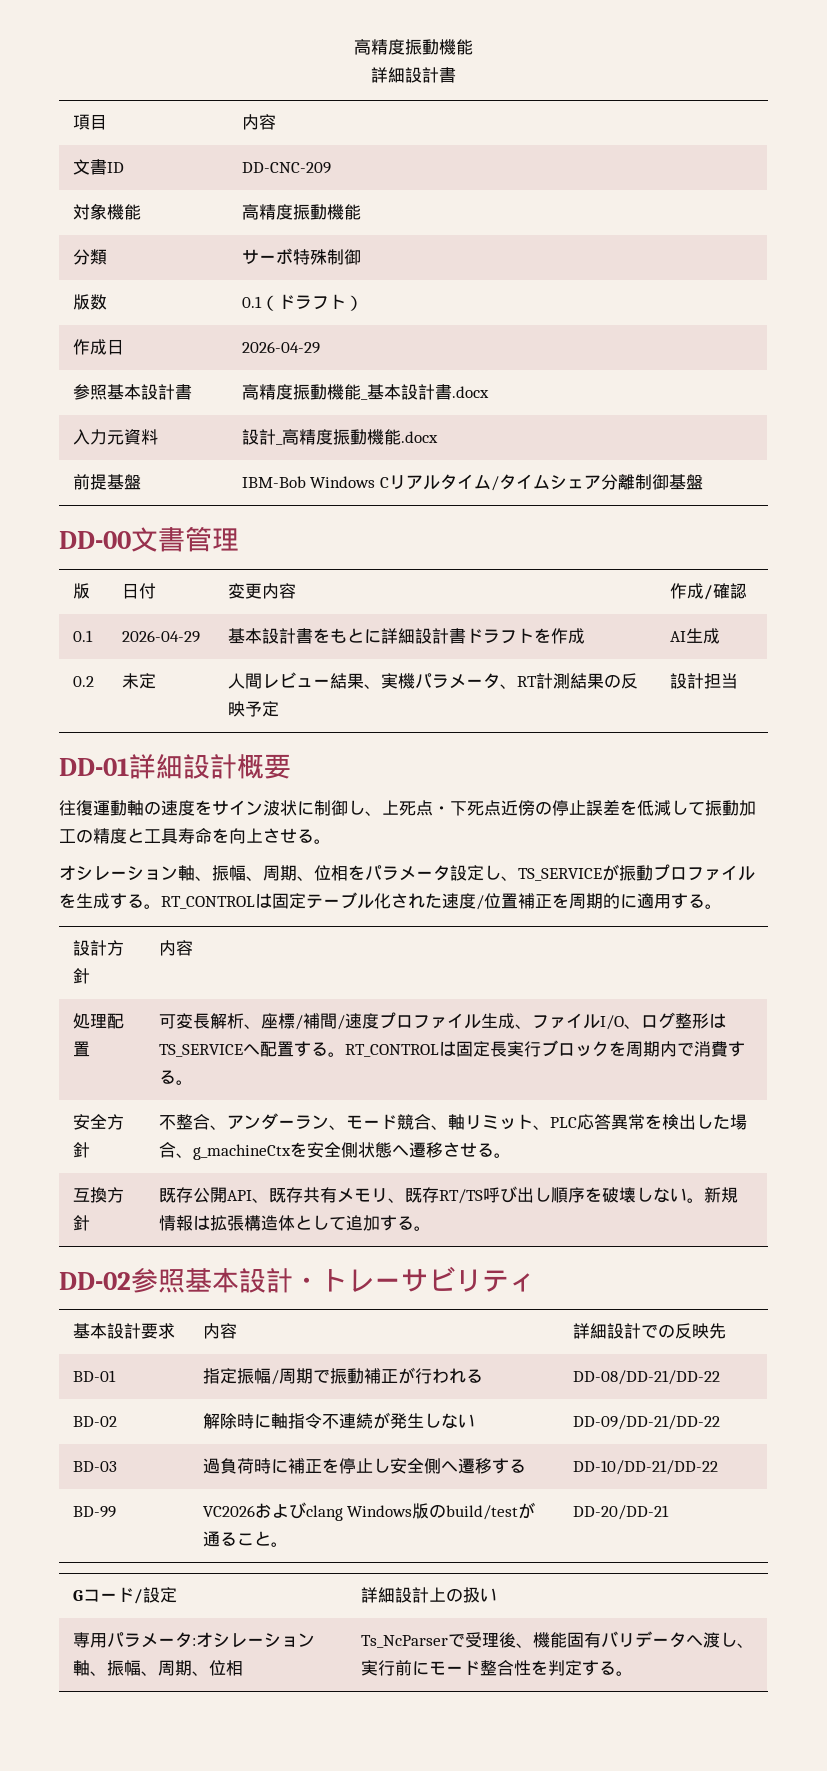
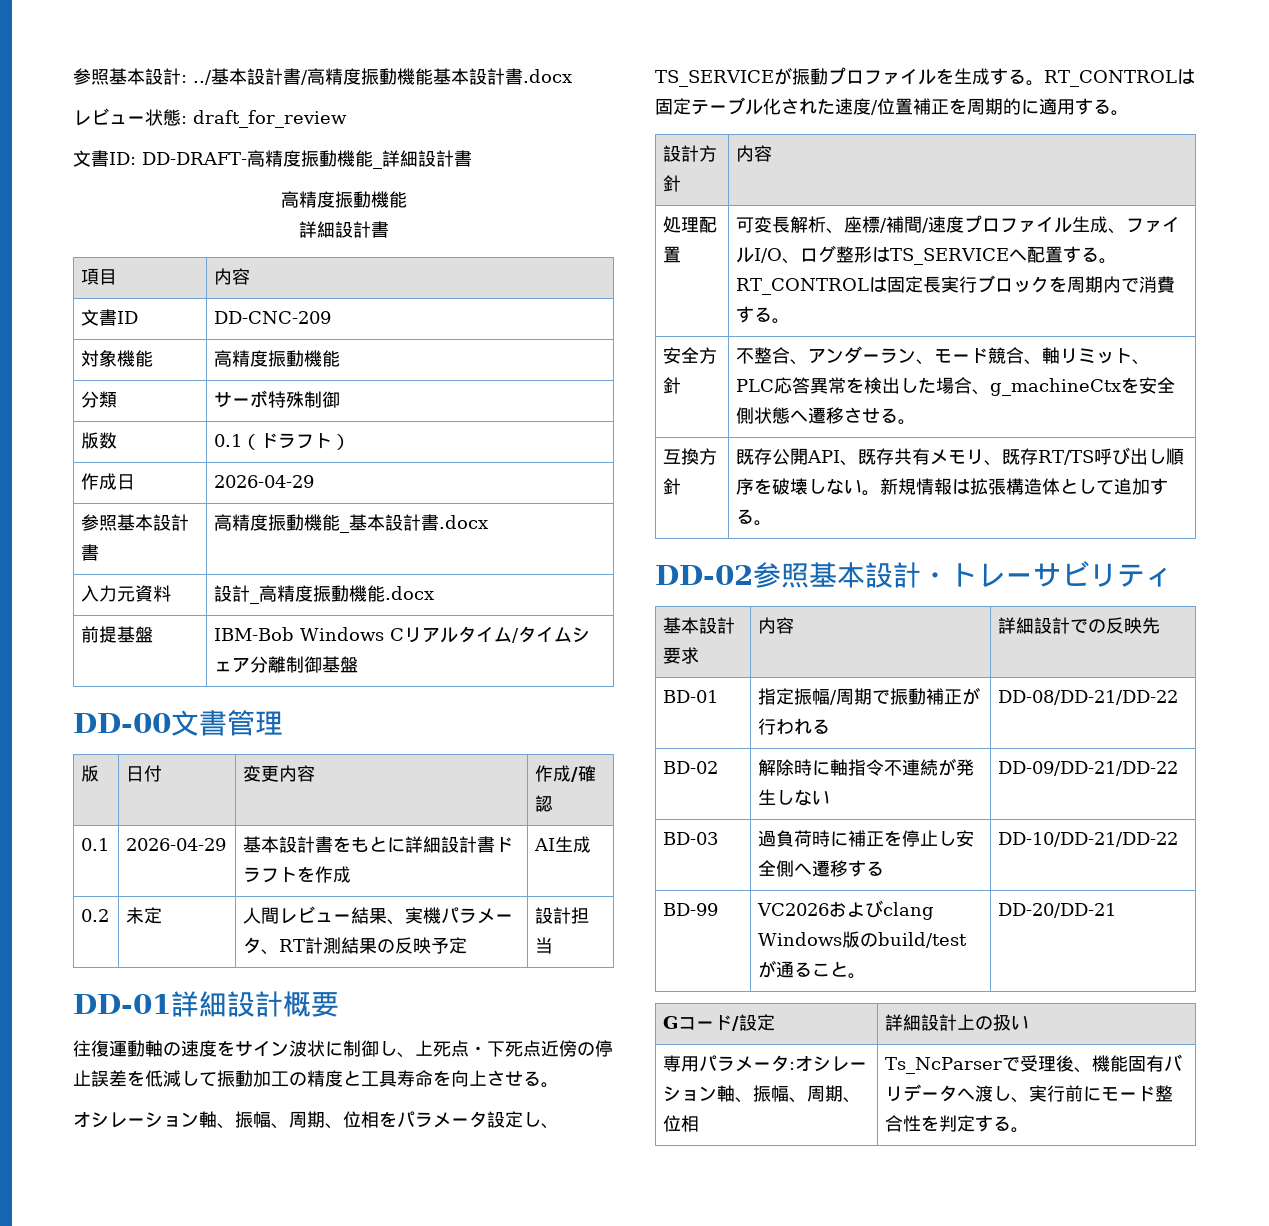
+ 参照基本設計: ../基本設計書/高精度振動機能基本設計書.docx
+ レビュー状態: draft_for_review
+ 文書ID: DD-DRAFT-高精度振動機能_詳細設計書

